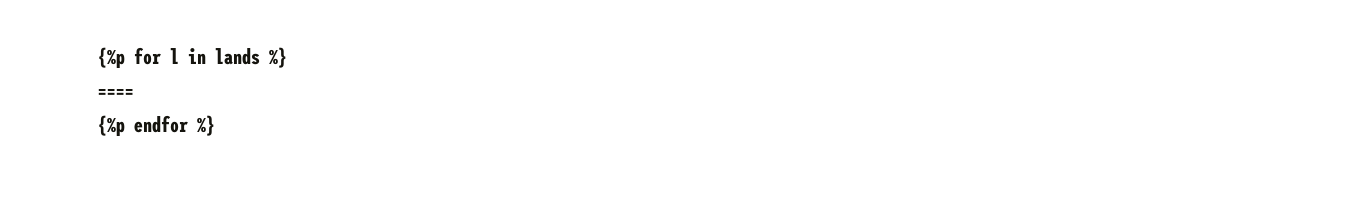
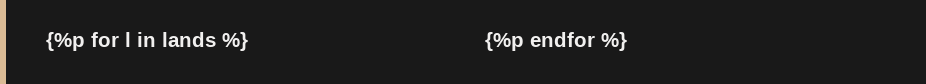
- ====

